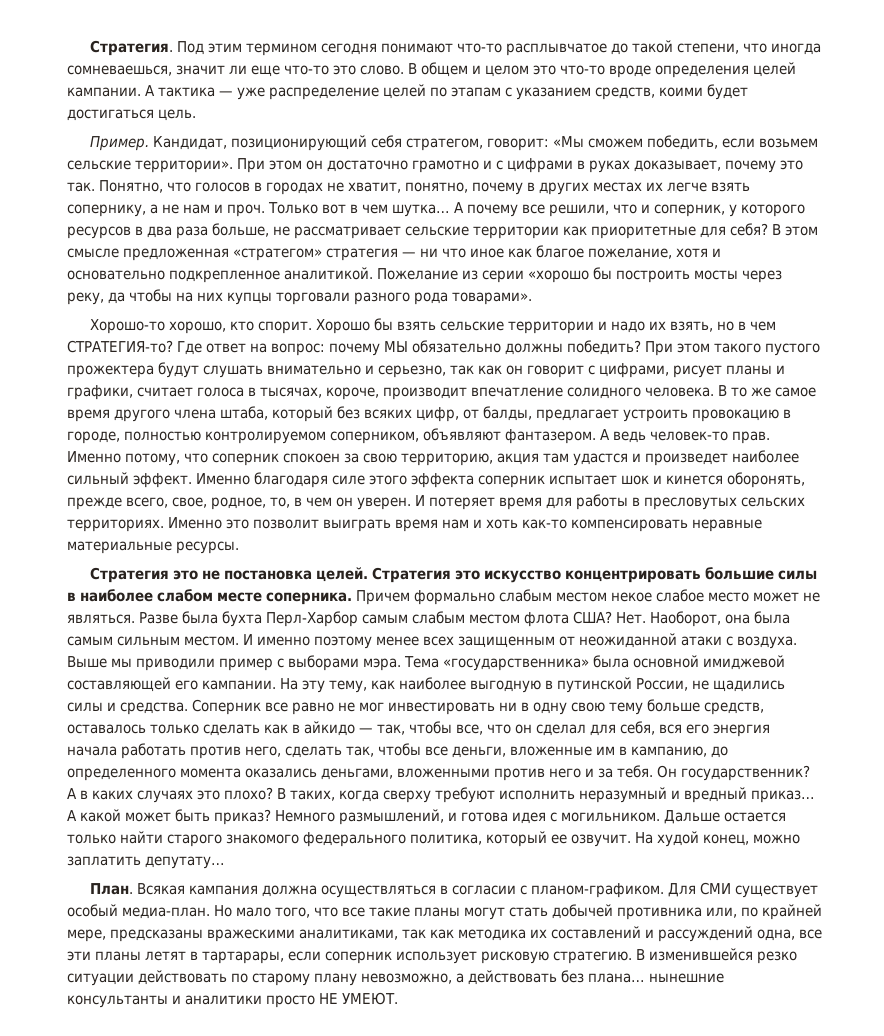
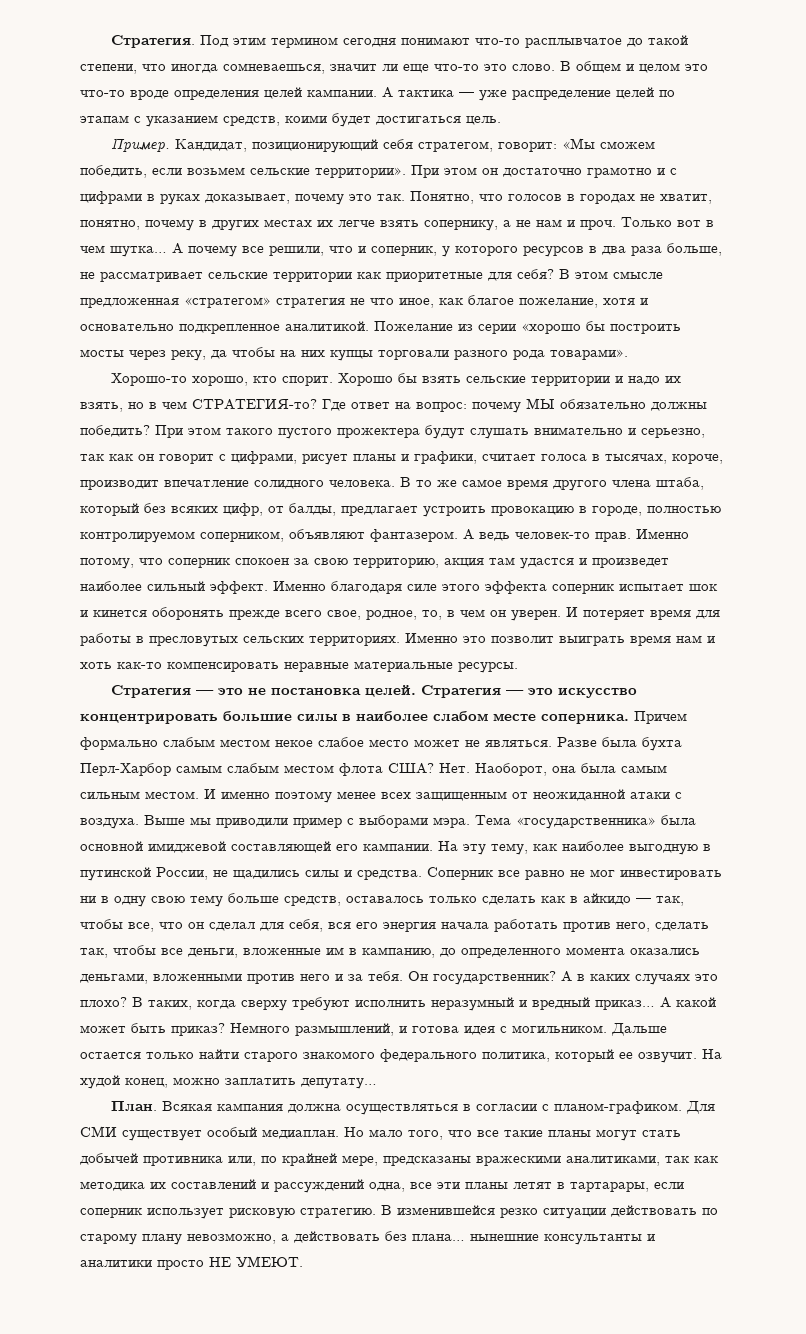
- В этом смысле предложенная «стратегом» стратегия — ни что иное как благое пожелание, хотя и основательно подкрепленное аналитикой.
+ В этом смысле предложенная «стратегом» стратегия не что иное, как благое пожелание, хотя и основательно подкрепленное аналитикой.
- Именно благодаря силе этого эффекта соперник испытает шок и кинется оборонять, прежде всего, свое, родное, то, в чем он уверен.
+ Именно благодаря силе этого эффекта соперник испытает шок и кинется оборонять прежде всего свое, родное, то, в чем он уверен.
- Стратегия это не постановка целей.
+ Стратегия — это не постановка целей.
- Стратегия это искусство концентрировать большие силы в наиболее слабом месте соперника.
+ Стратегия — это искусство концентрировать большие силы в наиболее слабом месте соперника.
- Для СМИ существует особый медиа-план.
+ Для СМИ существует особый медиаплан.

